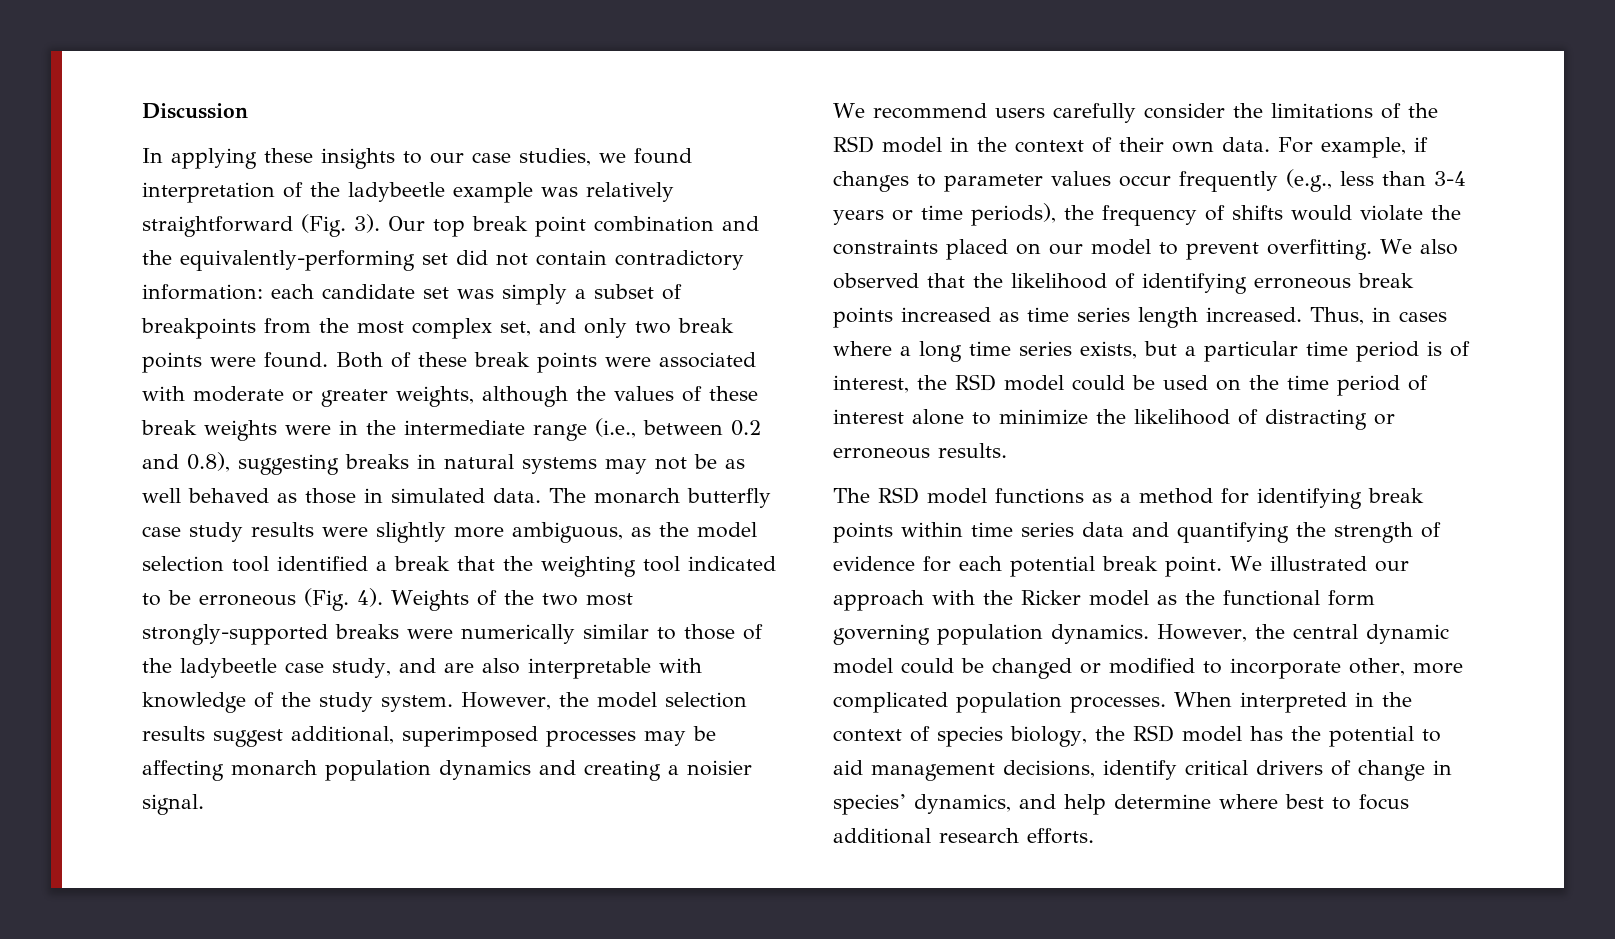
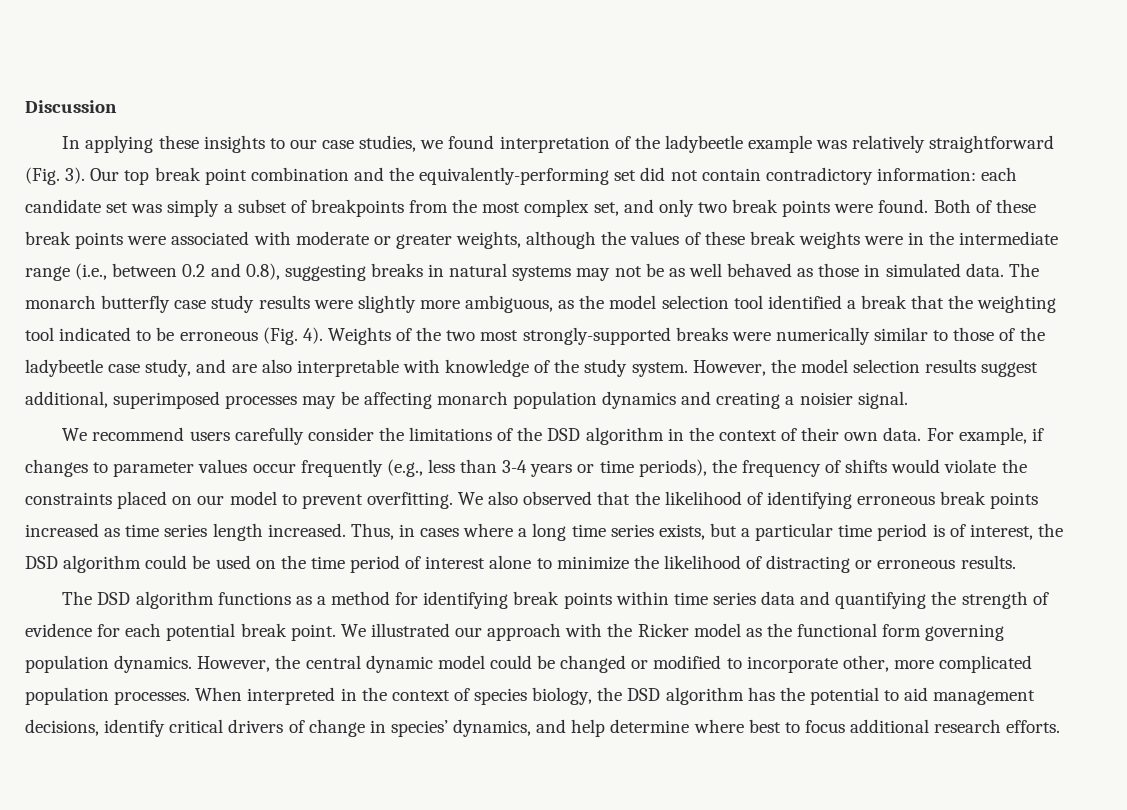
- We recommend users carefully consider the limitations of the RSD model in the context of their own data.
+ We recommend users carefully consider the limitations of the DSD algorithm in the context of their own data.
- Thus, in cases where a long time series exists, but a particular time period is of interest, the RSD model could be used on the time period of interest alone to minimize the likelihood of distracting or erroneous results.
+ Thus, in cases where a long time series exists, but a particular time period is of interest, the DSD algorithm could be used on the time period of interest alone to minimize the likelihood of distracting or erroneous results.
- The RSD model functions as a method for identifying break points within time series data and quantifying the strength of evidence for each potential break point.
+ The DSD algorithm functions as a method for identifying break points within time series data and quantifying the strength of evidence for each potential break point.
- When interpreted in the context of species biology, the RSD model has the potential to aid management decisions, identify critical drivers of change in species’ dynamics, and help determine where best to focus additional research efforts.
+ When interpreted in the context of species biology, the DSD algorithm has the potential to aid management decisions, identify critical drivers of change in species’ dynamics, and help determine where best to focus additional research efforts.

